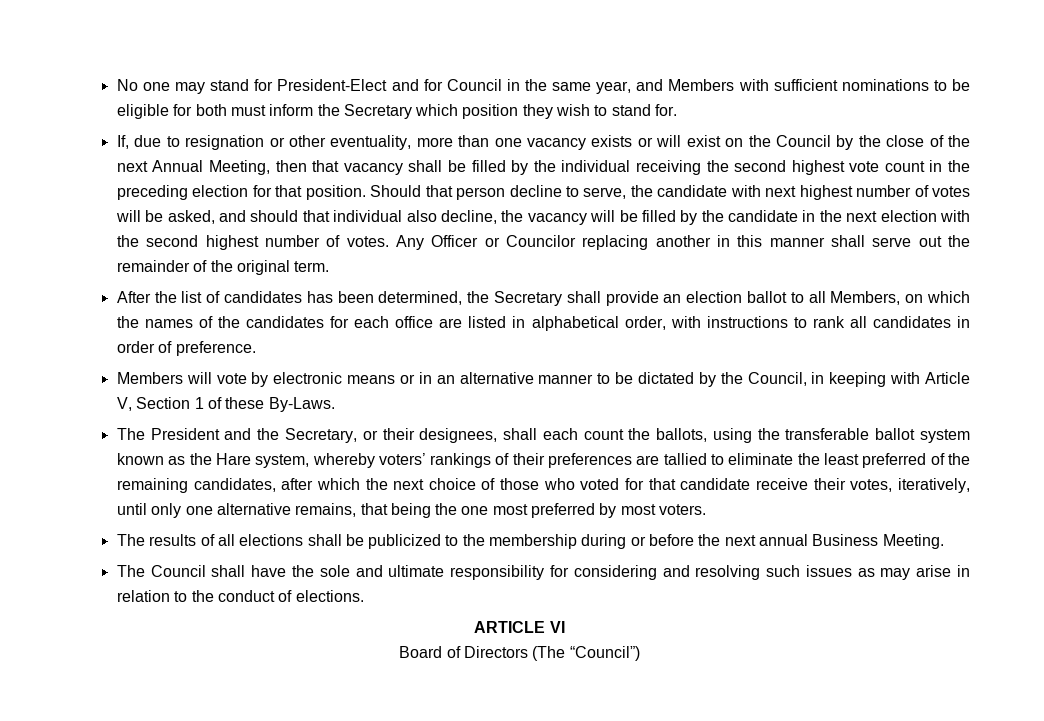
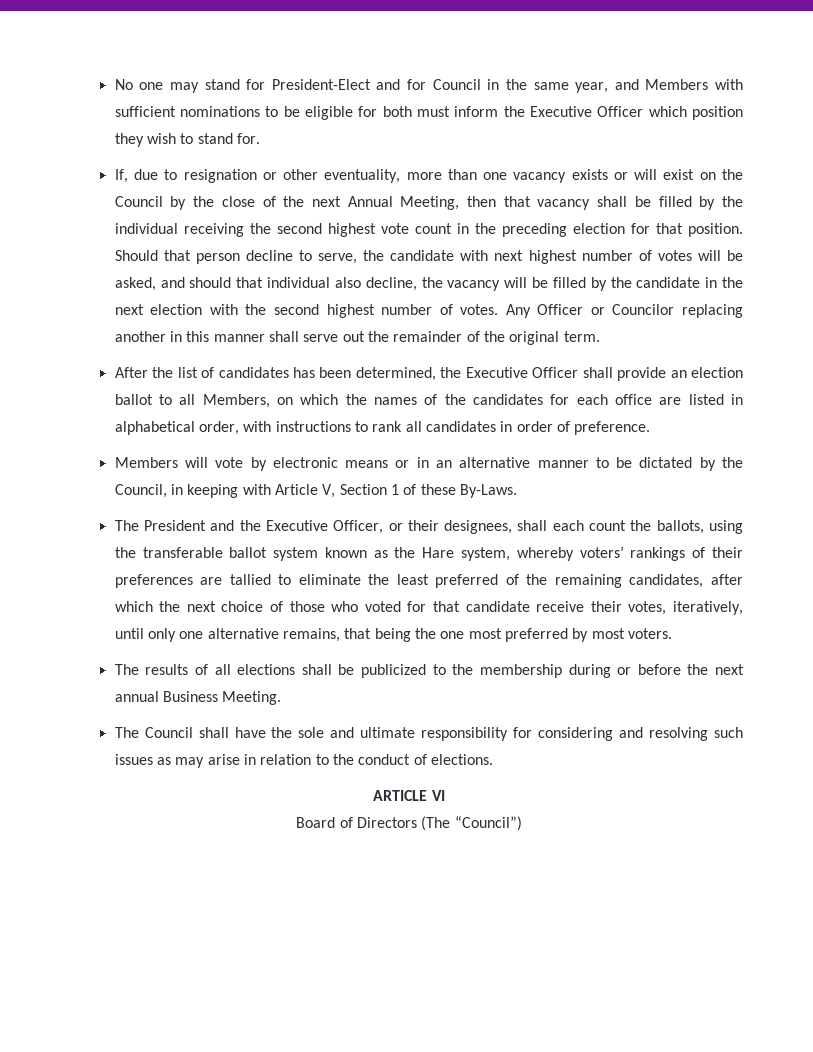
- No one may stand for President-Elect and for Council in the same year, and Members with sufficient nominations to be eligible for both must inform the Secretary which position they wish to stand for.
+ No one may stand for President-Elect and for Council in the same year, and Members with sufficient nominations to be eligible for both must inform the Executive Officer which position they wish to stand for.
- After the list of candidates has been determined, the Secretary shall provide an election ballot to all Members, on which the names of the candidates for each office are listed in alphabetical order, with instructions to rank all candidates in order of preference.
+ After the list of candidates has been determined, the Executive Officer shall provide an election ballot to all Members, on which the names of the candidates for each office are listed in alphabetical order, with instructions to rank all candidates in order of preference.
- The President and the Secretary, or their designees, shall each count the ballots, using the transferable ballot system known as the Hare system, whereby voters’ rankings of their preferences are tallied to eliminate the least preferred of the remaining candidates, after which the next choice of those who voted for that candidate receive their votes, iteratively, until only one alternative remains, that being the one most preferred by most voters.
+ The President and the Executive Officer, or their designees, shall each count the ballots, using the transferable ballot system known as the Hare system, whereby voters’ rankings of their preferences are tallied to eliminate the least preferred of the remaining candidates, after which the next choice of those who voted for that candidate receive their votes, iteratively, until only one alternative remains, that being the one most preferred by most voters.

